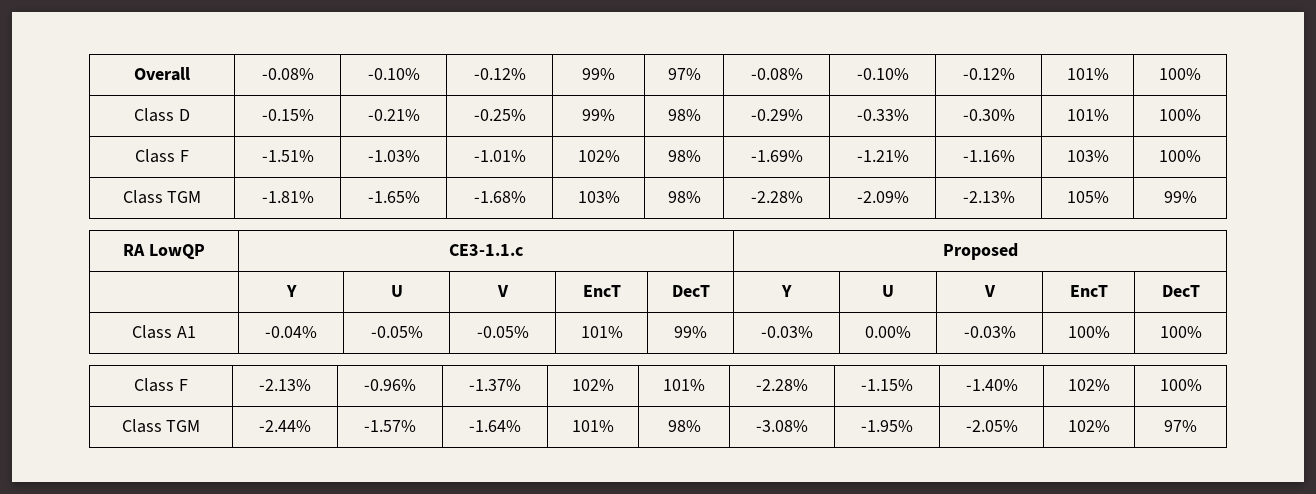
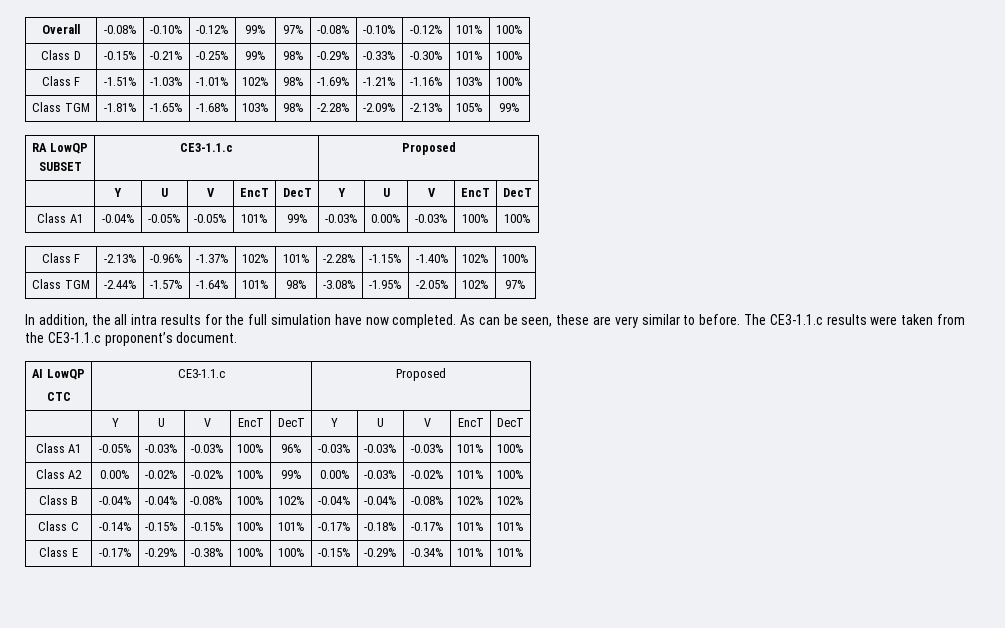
- RA LowQP | CE3-1.1.c | Proposed
+ RA LowQP
+ SUBSET | CE3-1.1.c | Proposed
+ In addition, the all intra results for the full simulation have now completed. As can be seen, these are very similar to before. The CE3-1.1.c results were taken from the CE3-1.1.c proponent’s document.
+ AI LowQP
+ CTC | CE3-1.1.c | Proposed
+ | Y | U | V | EncT | DecT | Y | U | V | EncT | DecT
+ Class A1 | -0.05% | -0.03% | -0.03% | 100% | 96% | -0.03% | -0.03% | -0.03% | 101% | 100%
+ Class A2 | 0.00% | -0.02% | -0.02% | 100% | 99% | 0.00% | -0.03% | -0.02% | 101% | 100%
+ Class B | -0.04% | -0.04% | -0.08% | 100% | 102% | -0.04% | -0.04% | -0.08% | 102% | 102%
+ Class C | -0.14% | -0.15% | -0.15% | 100% | 101% | -0.17% | -0.18% | -0.17% | 101% | 101%
+ Class E | -0.17% | -0.29% | -0.38% | 100% | 100% | -0.15% | -0.29% | -0.34% | 101% | 101%

